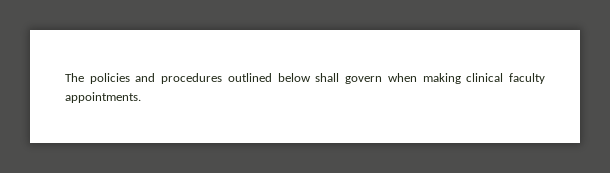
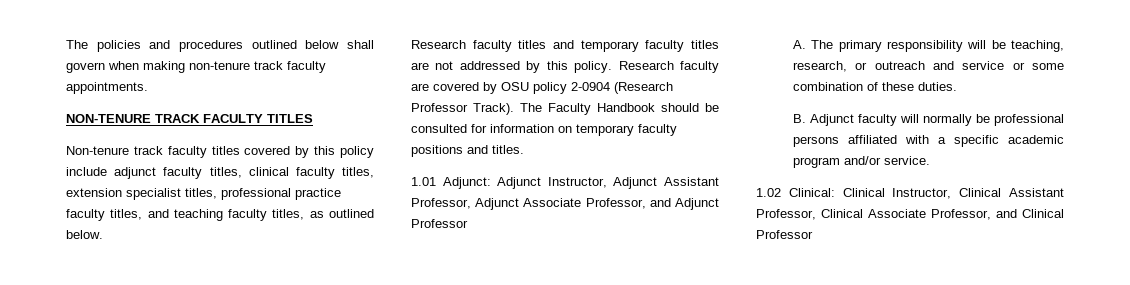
- The policies and procedures outlined below shall govern when making clinical faculty appointments.
+ The policies and procedures outlined below shall govern when making non-tenure track faculty appointments.
+ NON-TENURE TRACK FACULTY TITLES
+ Non-tenure track faculty titles covered by this policy include adjunct faculty titles, clinical faculty titles, extension specialist titles, professional practice faculty titles, and teaching faculty titles, as outlined below.
+ Research faculty titles and temporary faculty titles are not addressed by this policy. Research faculty are covered by OSU policy 2-0904 (Research Professor Track). The Faculty Handbook should be consulted for information on temporary faculty positions and titles.
+ 1.01 Adjunct: Adjunct Instructor, Adjunct Assistant Professor, Adjunct Associate Professor, and Adjunct Professor
+ A. The primary responsibility will be teaching, research, or outreach and service or some combination of these duties.
+ B. Adjunct faculty will normally be professional persons affiliated with a specific academic program and/or service.
+ 1.02 Clinical: Clinical Instructor, Clinical Assistant Professor, Clinical Associate Professor, and Clinical Professor

